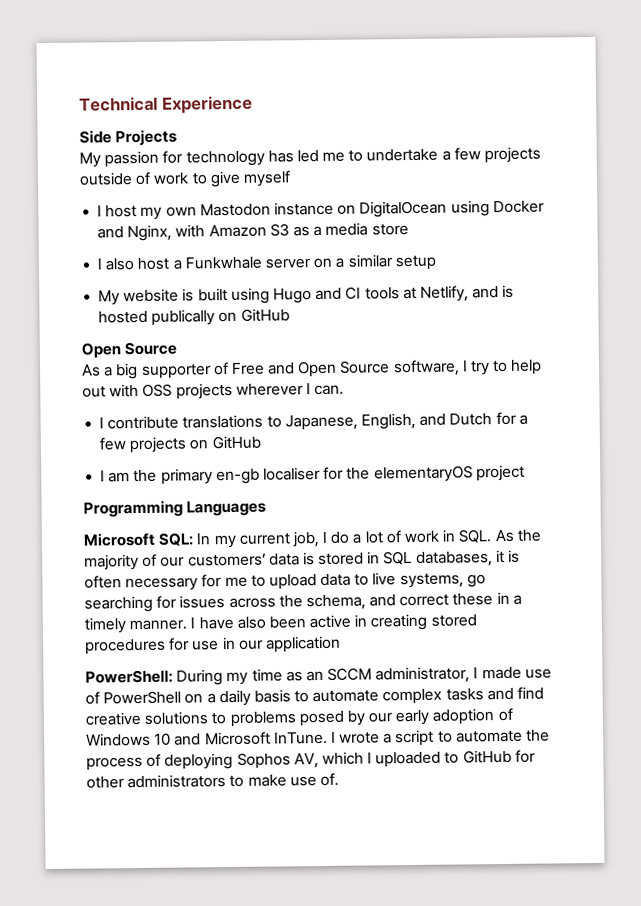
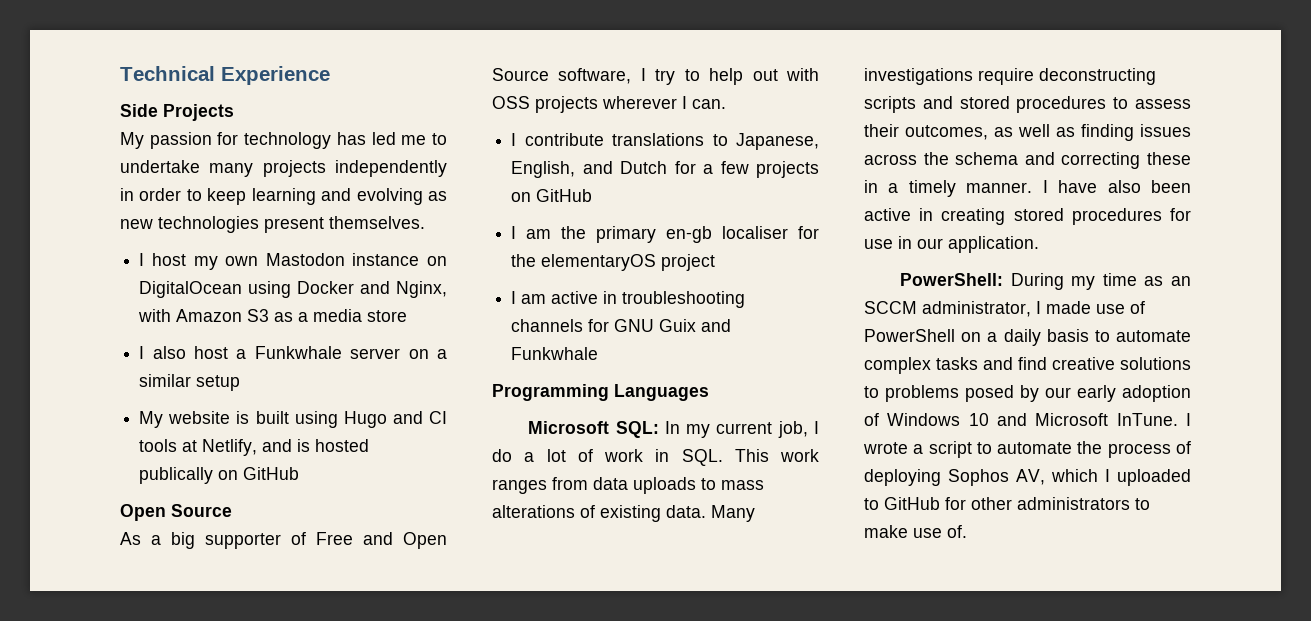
- My passion for technology has led me to undertake a few projects outside of work to give myself
+ My passion for technology has led me to undertake many projects independently in order to keep learning and evolving as new technologies present themselves.
+ I am active in troubleshooting channels for GNU Guix and Funkwhale
- Microsoft SQL: In my current job, I do a lot of work in SQL. As the majority of our customers’ data is stored in SQL databases, it is often necessary for me to upload data to live systems, go searching for issues across the schema, and correct these in a timely manner.
+ Microsoft SQL: In my current job, I do a lot of work in SQL. This work ranges from data uploads to mass alterations of existing data. Many investigations require deconstructing scripts and stored procedures to assess their outcomes, as well as finding issues across the schema and correcting these in a timely manner.
- I have also been active in creating stored procedures for use in our application
+ I have also been active in creating stored procedures for use in our application.

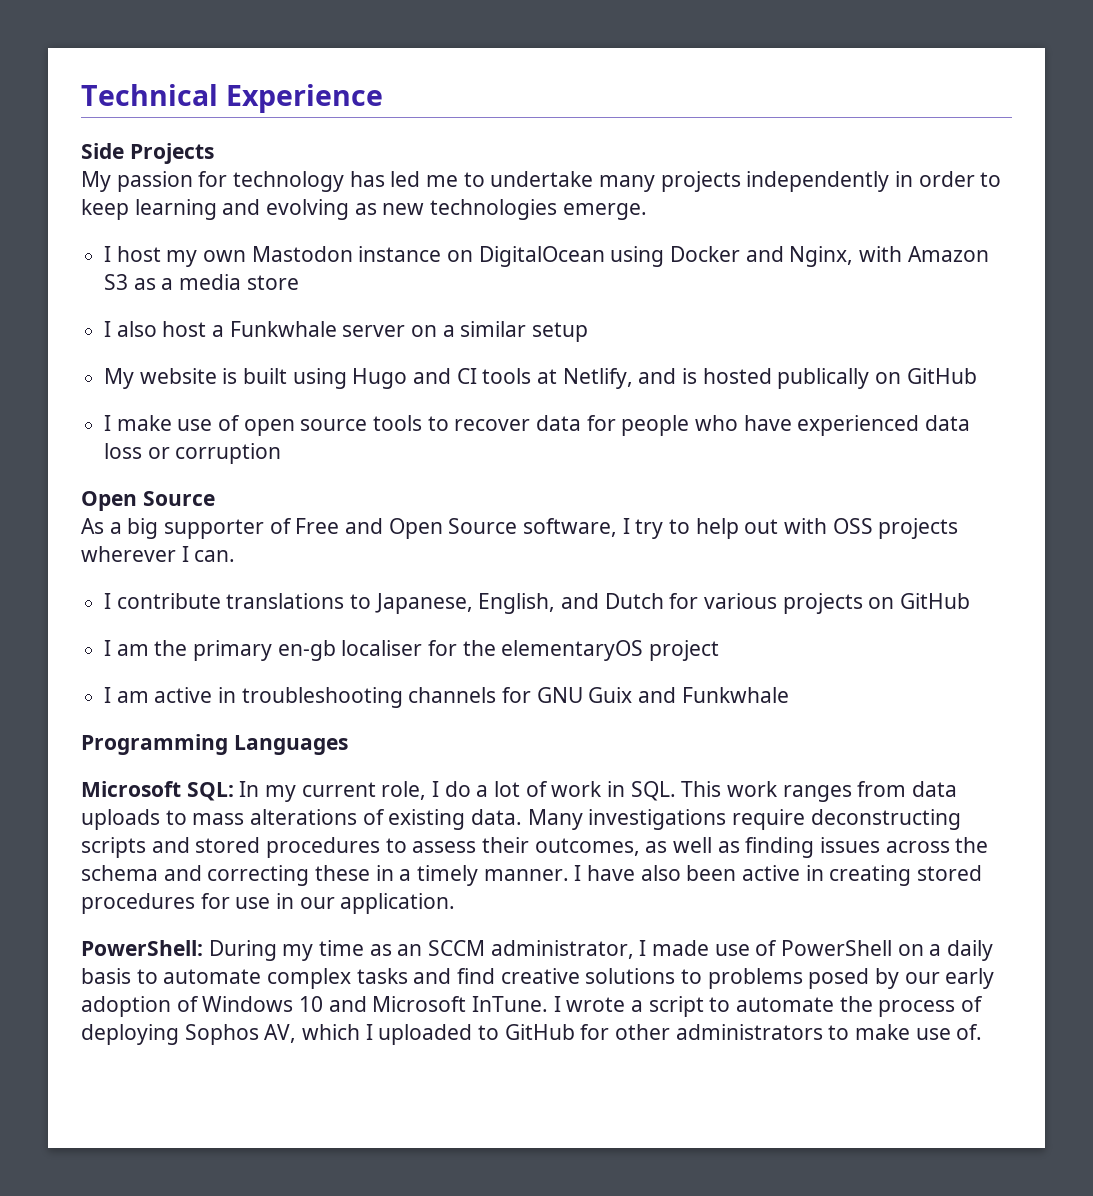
- My passion for technology has led me to undertake many projects independently in order to keep learning and evolving as new technologies present themselves.
+ My passion for technology has led me to undertake many projects independently in order to keep learning and evolving as new technologies emerge.
+ I make use of open source tools to recover data for people who have experienced data loss or corruption
- I contribute translations to Japanese, English, and Dutch for a few projects on GitHub
+ I contribute translations to Japanese, English, and Dutch for various projects on GitHub
- Microsoft SQL: In my current job, I do a lot of work in SQL. This work ranges from data uploads to mass alterations of existing data.
+ Microsoft SQL: In my current role, I do a lot of work in SQL. This work ranges from data uploads to mass alterations of existing data.

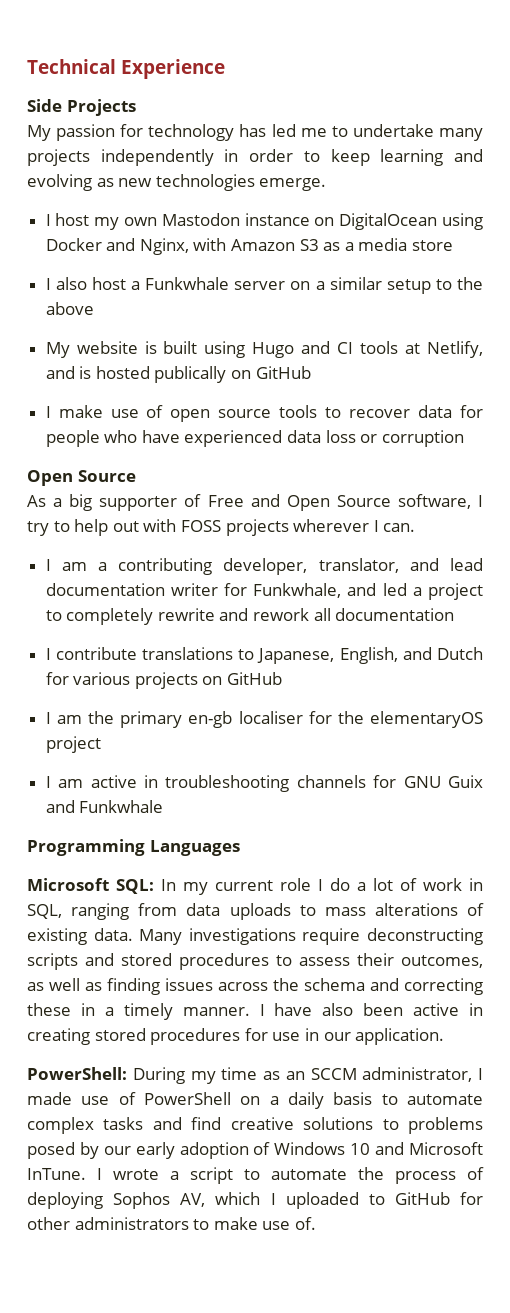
- I also host a Funkwhale server on a similar setup
+ I also host a Funkwhale server on a similar setup to the above
- As a big supporter of Free and Open Source software, I try to help out with OSS projects wherever I can.
+ As a big supporter of Free and Open Source software, I try to help out with FOSS projects wherever I can.
+ I am a contributing developer, translator, and lead documentation writer for Funkwhale, and led a project to completely rewrite and rework all documentation
- Microsoft SQL: In my current role, I do a lot of work in SQL. This work ranges from data uploads to mass alterations of existing data.
+ Microsoft SQL: In my current role I do a lot of work in SQL, ranging from data uploads to mass alterations of existing data.

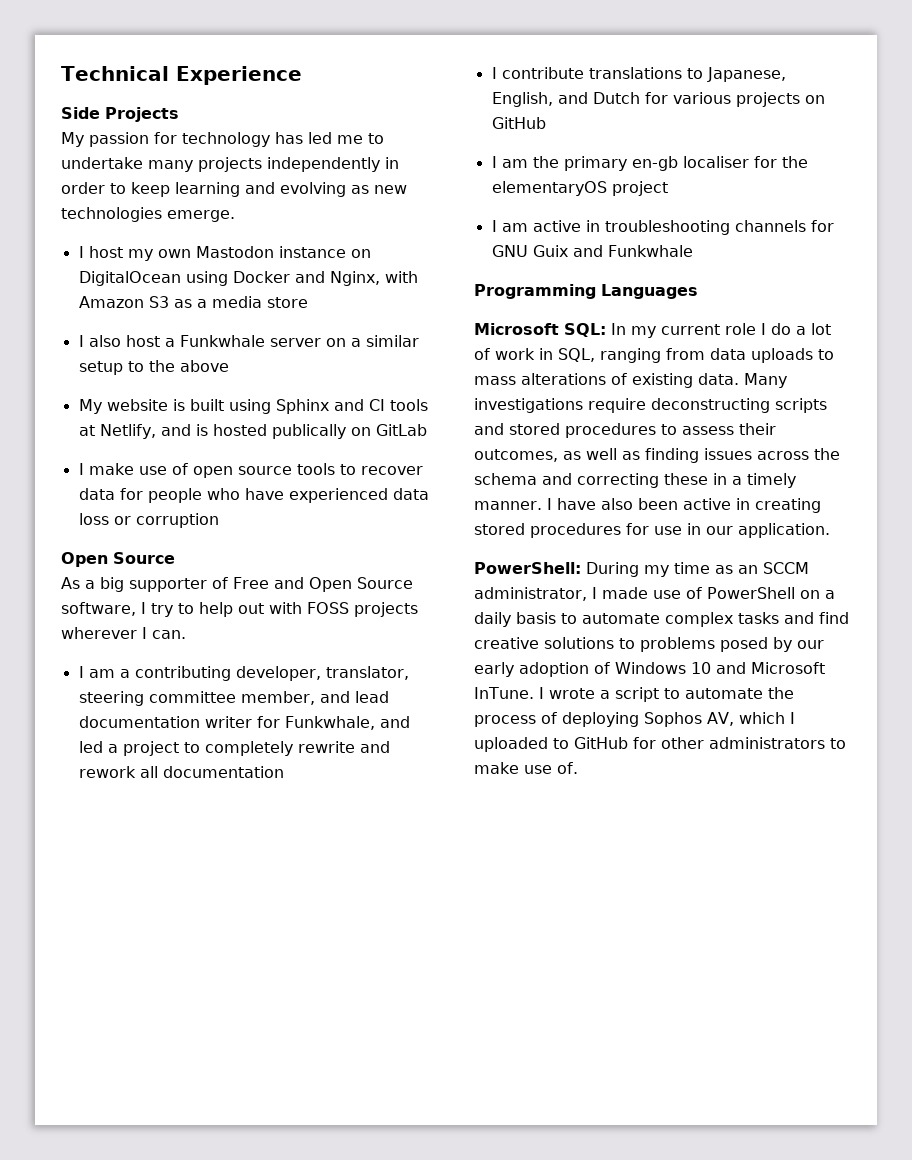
- My website is built using Hugo and CI tools at Netlify, and is hosted publically on GitHub
+ My website is built using Sphinx and CI tools at Netlify, and is hosted publically on GitLab
- I am a contributing developer, translator, and lead documentation writer for Funkwhale, and led a project to completely rewrite and rework all documentation
+ I am a contributing developer, translator, steering committee member, and lead documentation writer for Funkwhale, and led a project to completely rewrite and rework all documentation

